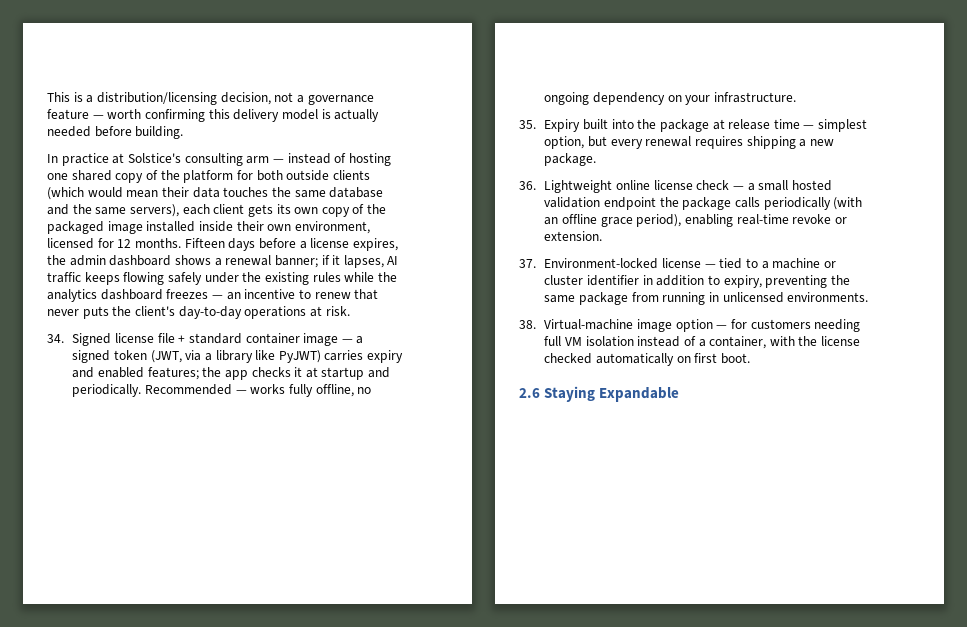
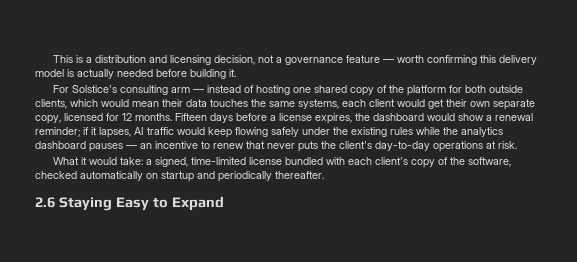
- This is a distribution/licensing decision, not a governance feature — worth confirming this delivery model is actually needed before building.
- In practice at Solstice's consulting arm — instead of hosting one shared copy of the platform for both outside clients (which would mean their data touches the same database and the same servers), each client gets its own copy of the packaged image installed inside their own environment, licensed for 12 months.
+ This is a distribution and licensing decision, not a governance feature — worth confirming this delivery model is actually needed before building it.
+ For Solstice's consulting arm — instead of hosting one shared copy of the platform for both outside clients, which would mean their data touches the same systems, each client would get their own separate copy, licensed for 12 months.
- Fifteen days before a license expires, the admin dashboard shows a renewal banner; if it lapses, AI traffic keeps flowing safely under the existing rules while the analytics dashboard freezes — an incentive to renew that never puts the client's day-to-day operations at risk.
+ Fifteen days before a license expires, the dashboard would show a renewal reminder; if it lapses, AI traffic would keep flowing safely under the existing rules while the analytics dashboard pauses — an incentive to renew that never puts the client's day-to-day operations at risk.
- 34. Signed license file + standard container image — a signed token (JWT, via a library like PyJWT) carries expiry and enabled features; the app checks it at startup and periodically. Recommended — works fully offline, no ongoing dependency on your infrastructure.
- 35. Expiry built into the package at release time — simplest option, but every renewal requires shipping a new package.
- 36. Lightweight online license check — a small hosted validation endpoint the package calls periodically (with an offline grace period), enabling real-time revoke or extension.
- 37. Environment-locked license — tied to a machine or cluster identifier in addition to expiry, preventing the same package from running in unlicensed environments.
- 38. Virtual-machine image option — for customers needing full VM isolation instead of a container, with the license checked automatically on first boot.
+ What it would take: a signed, time-limited license bundled with each client's copy of the software, checked automatically on startup and periodically thereafter.
- 2.6 Staying Expandable
+ 2.6 Staying Easy to Expand

